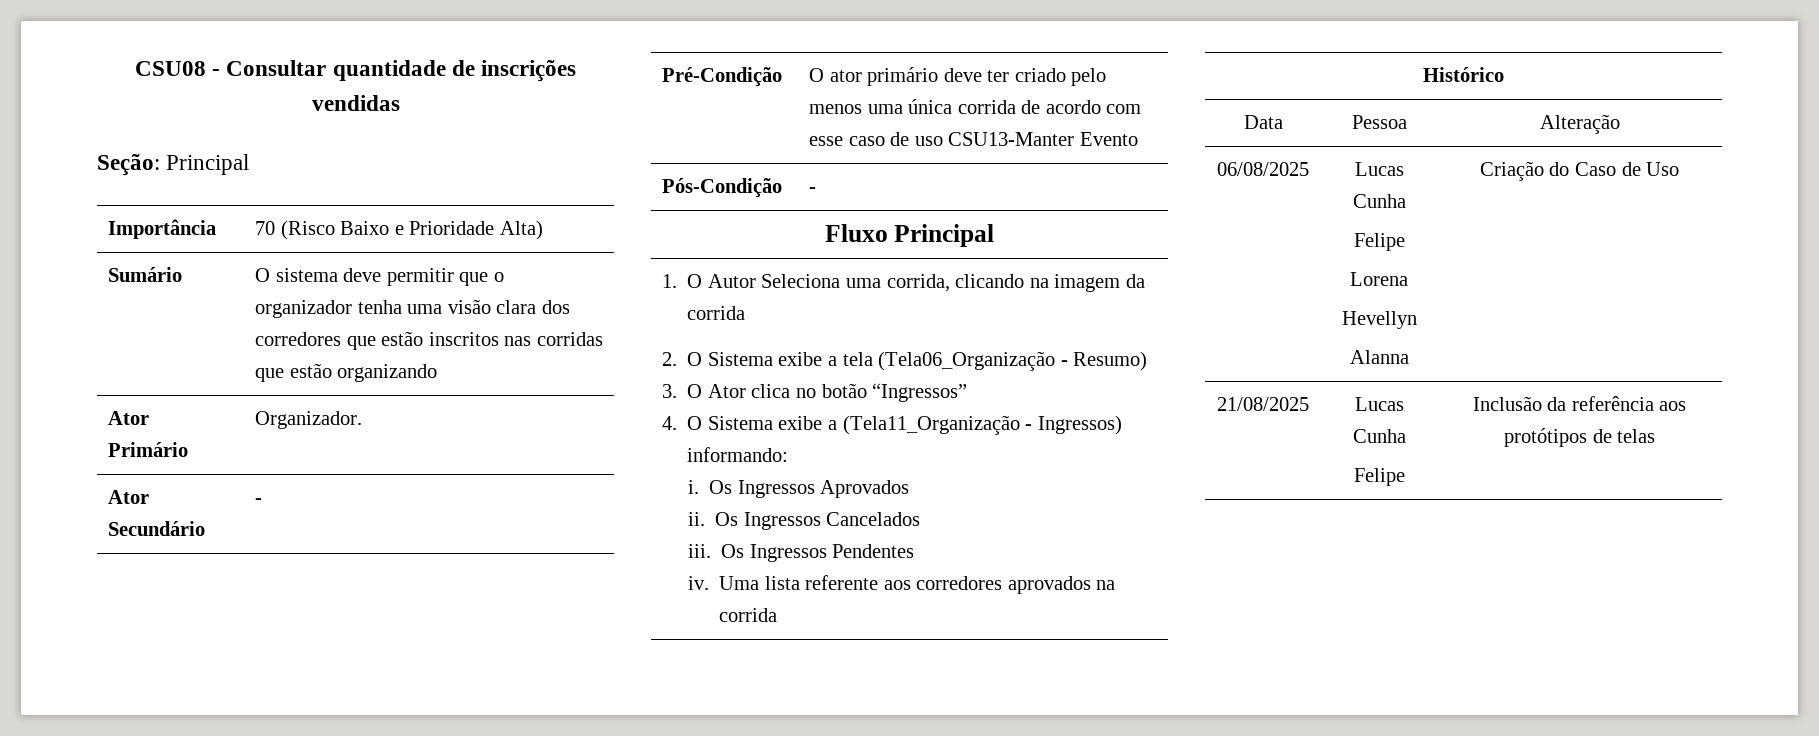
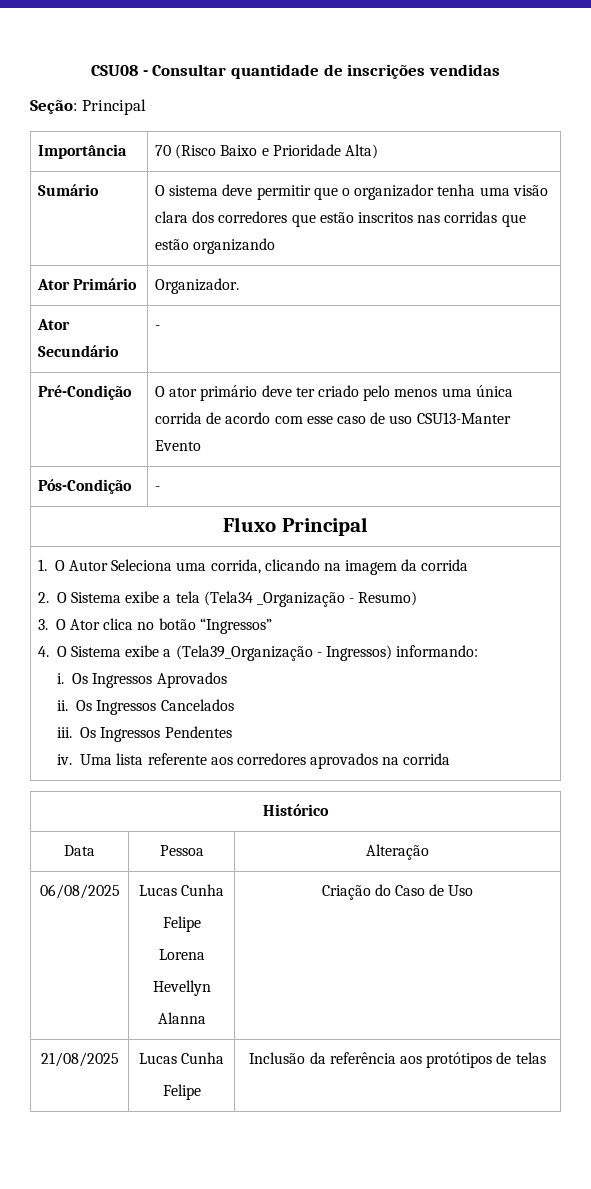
- 2. O Sistema exibe a tela (Tela06_Organização - Resumo)
+ 2. O Sistema exibe a tela (Tela34 _Organização - Resumo)
- 4. O Sistema exibe a (Tela11_Organização - Ingressos) informando:
+ 4. O Sistema exibe a (Tela39_Organização - Ingressos) informando:

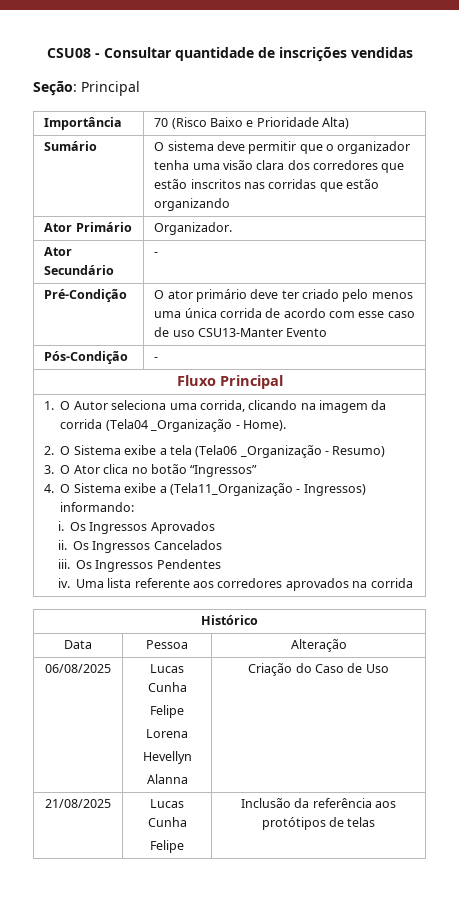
- 1. O Autor Seleciona uma corrida, clicando na imagem da corrida
+ 1. O Autor seleciona uma corrida, clicando na imagem da corrida (Tela04 _Organização - Home).
- 2. O Sistema exibe a tela (Tela34 _Organização - Resumo)
+ 2. O Sistema exibe a tela (Tela06 _Organização - Resumo)
- 4. O Sistema exibe a (Tela39_Organização - Ingressos) informando:
+ 4. O Sistema exibe a (Tela11_Organização - Ingressos) informando:

